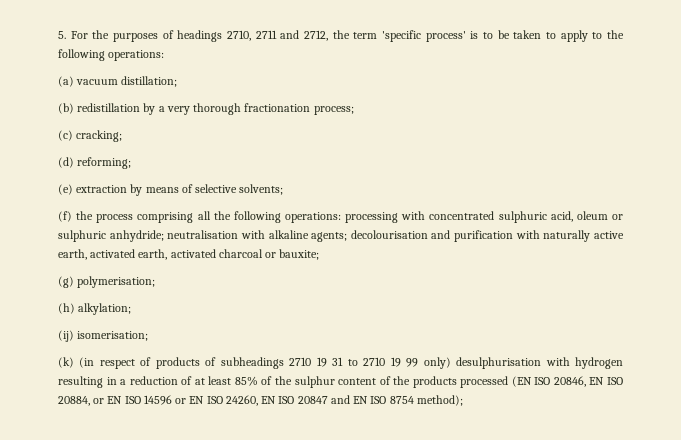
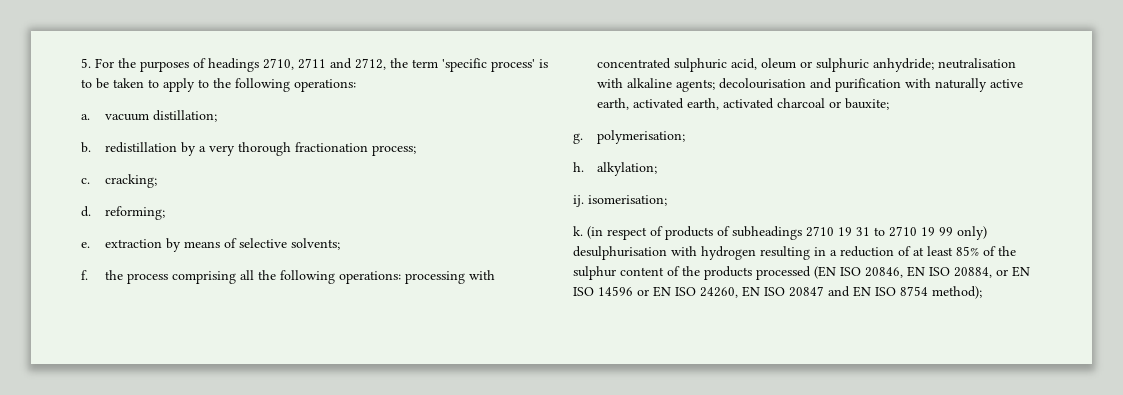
- (a) vacuum distillation;
+ a. vacuum distillation;
- (b) redistillation by a very thorough fractionation process;
+ b. redistillation by a very thorough fractionation process;
- (c) cracking;
+ c. cracking;
- (d) reforming;
+ d. reforming;
- (e) extraction by means of selective solvents;
+ e. extraction by means of selective solvents;
- (f) the process comprising all the following operations: processing with concentrated sulphuric acid, oleum or sulphuric anhydride; neutralisation with alkaline agents; decolourisation and purification with naturally active earth, activated earth, activated charcoal or bauxite;
+ f. the process comprising all the following operations: processing with concentrated sulphuric acid, oleum or sulphuric anhydride; neutralisation with alkaline agents; decolourisation and purification with naturally active earth, activated earth, activated charcoal or bauxite;
- (g) polymerisation;
+ g. polymerisation;
- (h) alkylation;
+ h. alkylation;
- (ij) isomerisation;
+ ij. isomerisation;
- (k) (in respect of products of subheadings 2710 19 31 to 2710 19 99 only) desulphurisation with hydrogen resulting in a reduction of at least 85% of the sulphur content of the products processed (EN ISO 20846, EN ISO 20884, or EN ISO 14596 or EN ISO 24260, EN ISO 20847 and EN ISO 8754 method);
+ k. (in respect of products of subheadings 2710 19 31 to 2710 19 99 only) desulphurisation with hydrogen resulting in a reduction of at least 85% of the sulphur content of the products processed (EN ISO 20846, EN ISO 20884, or EN ISO 14596 or EN ISO 24260, EN ISO 20847 and EN ISO 8754 method);

